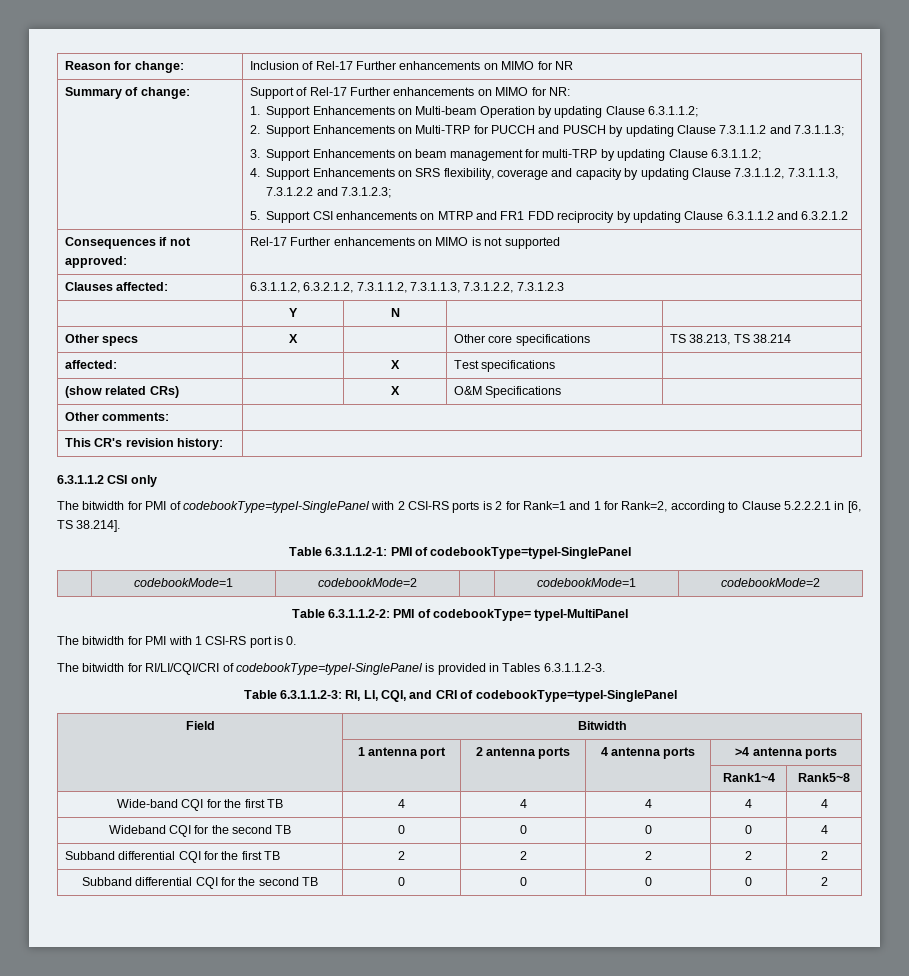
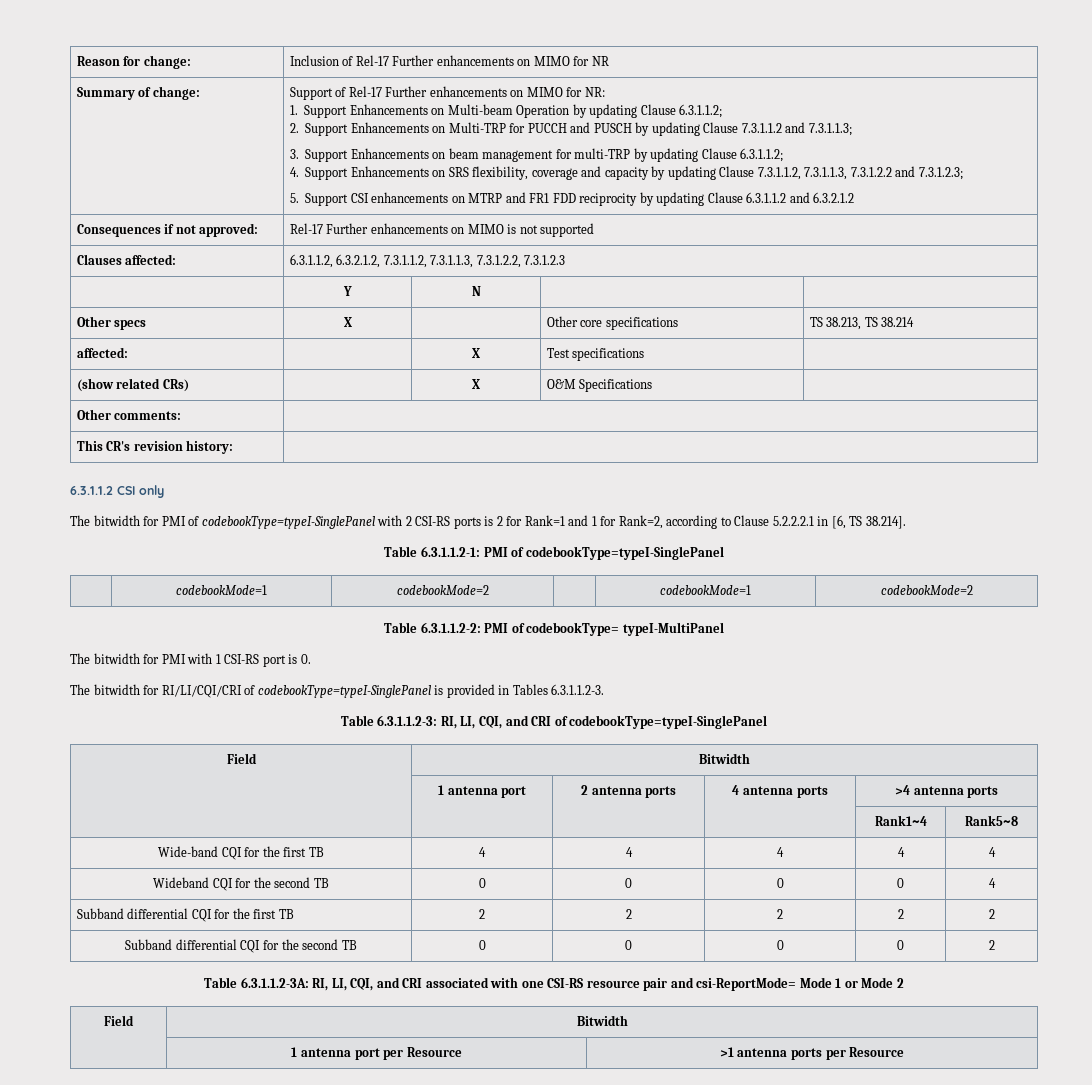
+ Table 6.3.1.1.2-3A: RI, LI, CQI, and CRI associated with one CSI-RS resource pair and csi-ReportMode= Mode 1 or Mode 2
+ Field | Bitwidth
+ | 1 antenna port per Resource | >1 antenna ports per Resource

